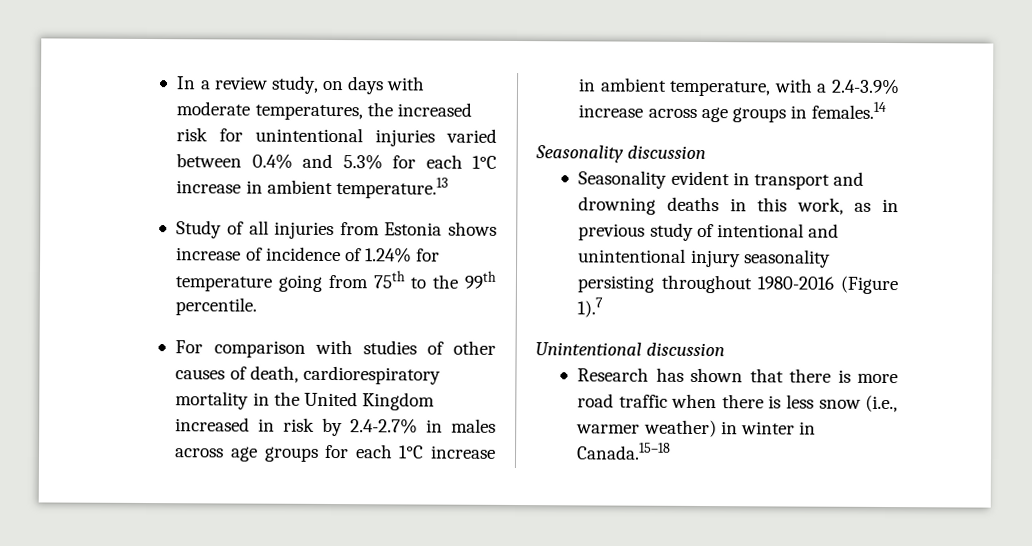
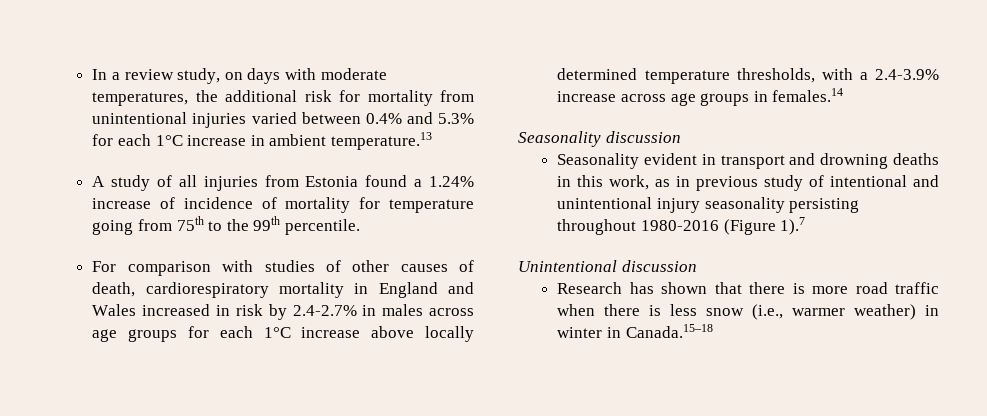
- In a review study, on days with moderate temperatures, the increased risk for unintentional injuries varied between 0.4% and 5.3% for each 1°C increase in ambient temperature.13
+ In a review study, on days with moderate temperatures, the additional risk for mortality from unintentional injuries varied between 0.4% and 5.3% for each 1°C increase in ambient temperature.13
- Study of all injuries from Estonia shows increase of incidence of 1.24% for temperature going from 75th to the 99th percentile.
+ A study of all injuries from Estonia found a 1.24% increase of incidence of mortality for temperature going from 75th to the 99th percentile.
- For comparison with studies of other causes of death, cardiorespiratory mortality in the United Kingdom increased in risk by 2.4-2.7% in males across age groups for each 1°C increase in ambient temperature, with a 2.4-3.9% increase across age groups in females.14
+ For comparison with studies of other causes of death, cardiorespiratory mortality in England and Wales increased in risk by 2.4-2.7% in males across age groups for each 1°C increase above locally determined temperature thresholds, with a 2.4-3.9% increase across age groups in females.14

